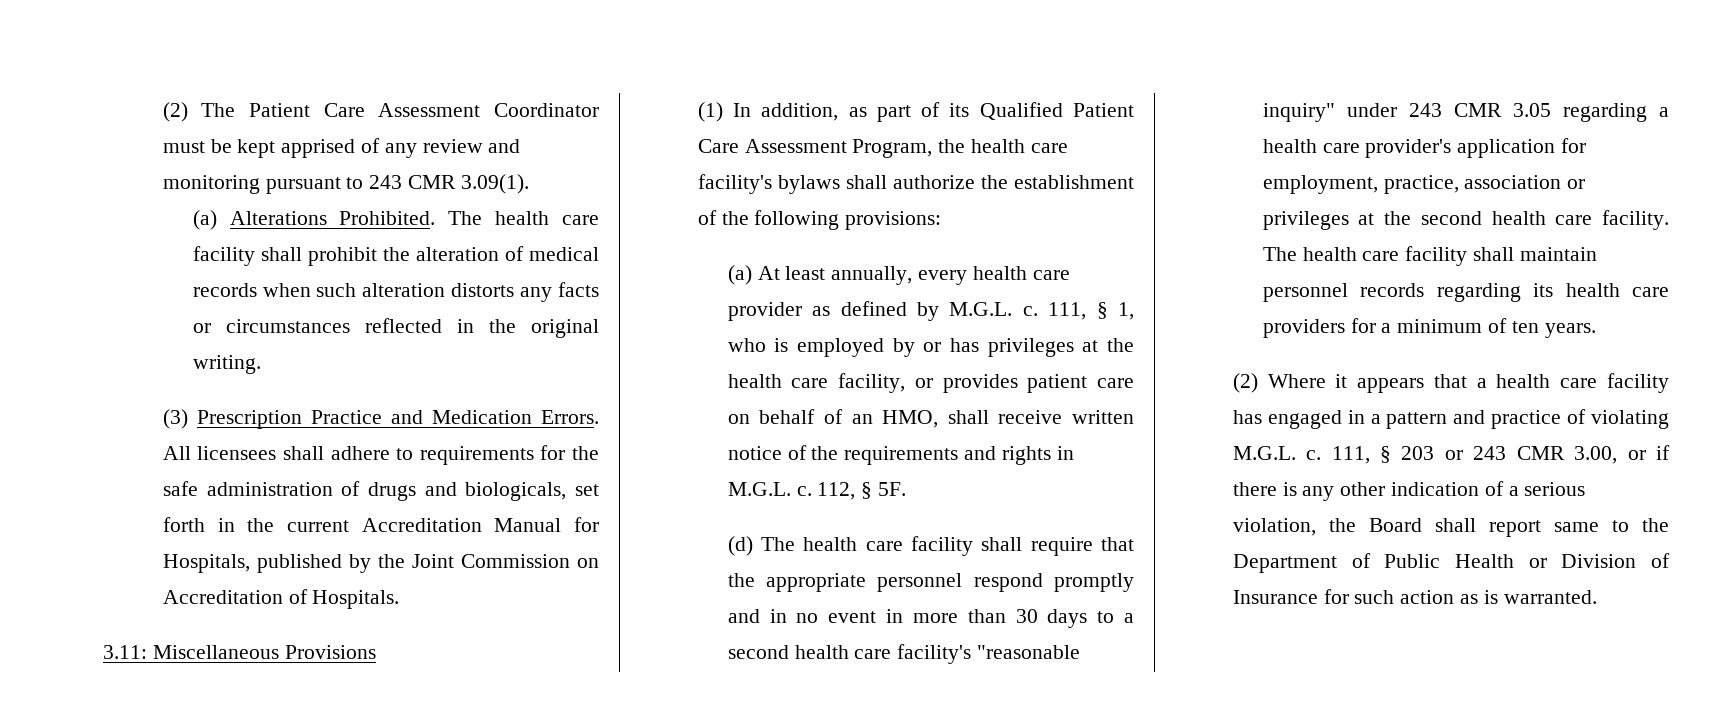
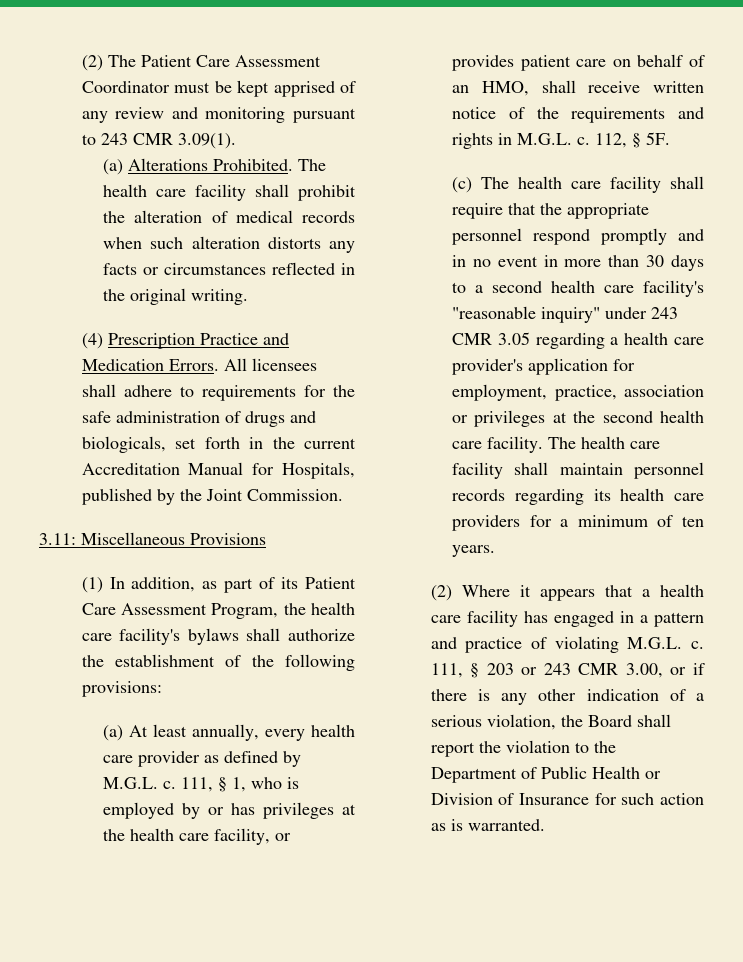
- (3) Prescription Practice and Medication Errors.
+ (4) Prescription Practice and Medication Errors.
- All licensees shall adhere to requirements for the safe administration of drugs and biologicals, set forth in the current Accreditation Manual for Hospitals, published by the Joint Commission on Accreditation of Hospitals.
+ All licensees shall adhere to requirements for the safe administration of drugs and biologicals, set forth in the current Accreditation Manual for Hospitals, published by the Joint Commission.
- (1) In addition, as part of its Qualified Patient Care Assessment Program, the health care facility's bylaws shall authorize the establishment of the following provisions:
+ (1) In addition, as part of its Patient Care Assessment Program, the health care facility's bylaws shall authorize the establishment of the following provisions:
- (d) The health care facility shall require that the appropriate personnel respond promptly and in no event in more than 30 days to a second health care facility's "reasonable inquiry" under 243 CMR 3.05 regarding a health care provider's application for employment, practice, association or privileges at the second health care facility.
+ (c) The health care facility shall require that the appropriate personnel respond promptly and in no event in more than 30 days to a second health care facility's "reasonable inquiry" under 243 CMR 3.05 regarding a health care provider's application for employment, practice, association or privileges at the second health care facility.
- 111, § 203 or 243 CMR 3.00, or if there is any other indication of a serious violation, the Board shall report same to the Department of Public Health or Division of Insurance for such action as is warranted.
+ 111, § 203 or 243 CMR 3.00, or if there is any other indication of a serious violation, the Board shall report the violation to the Department of Public Health or Division of Insurance for such action as is warranted.

